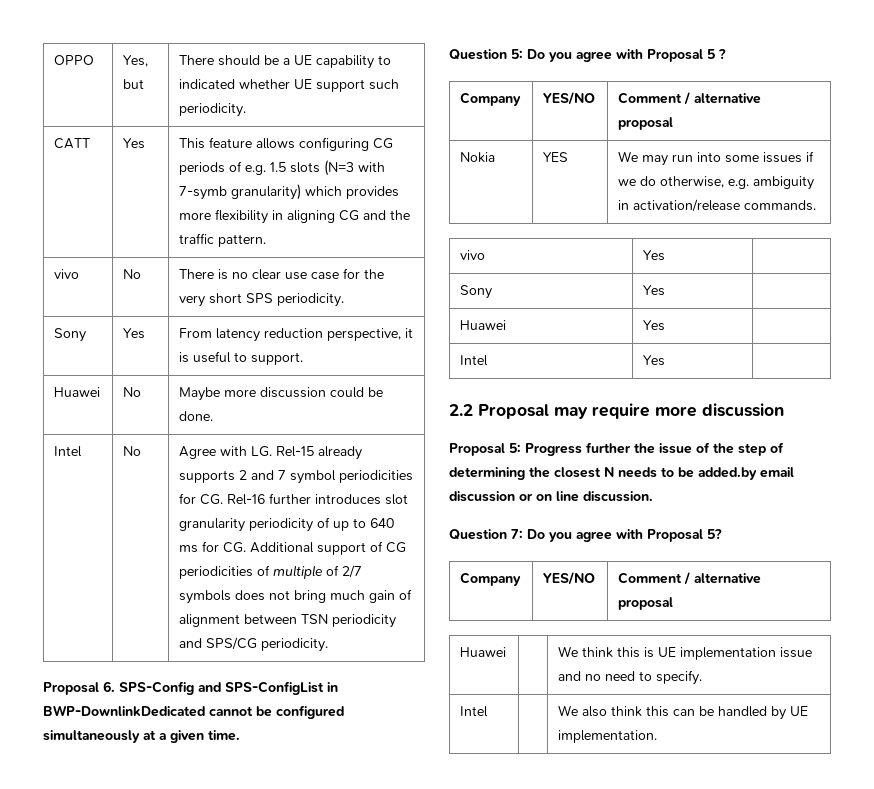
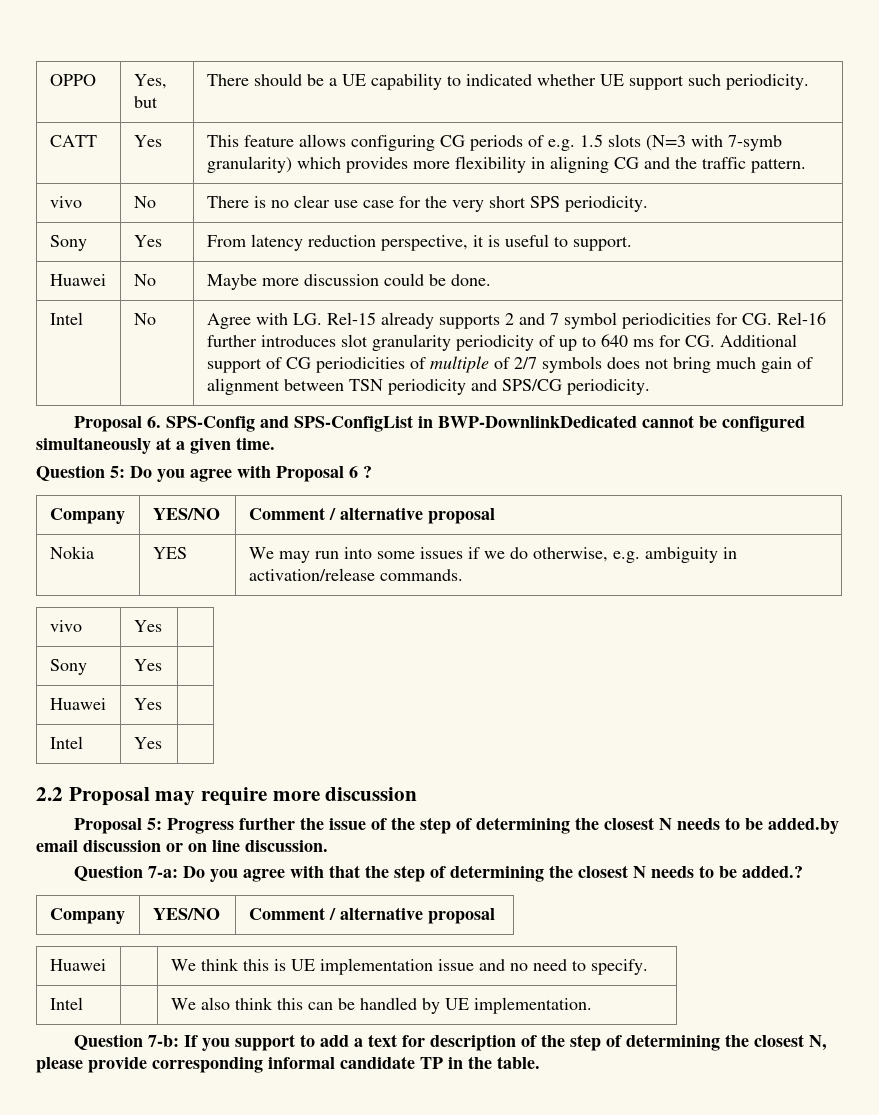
- Question 5: Do you agree with Proposal 5 ?
+ Question 5: Do you agree with Proposal 6 ?
- Question 7: Do you agree with Proposal 5?
+ Question 7-a: Do you agree with that the step of determining the closest N needs to be added.?
+ Question 7-b: If you support to add a text for description of the step of determining the closest N, please provide corresponding informal candidate TP in the table.

